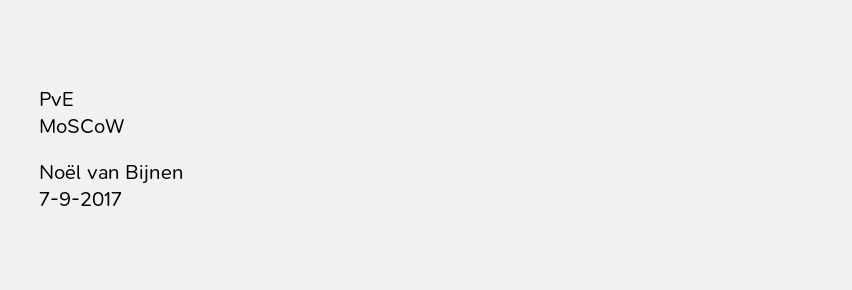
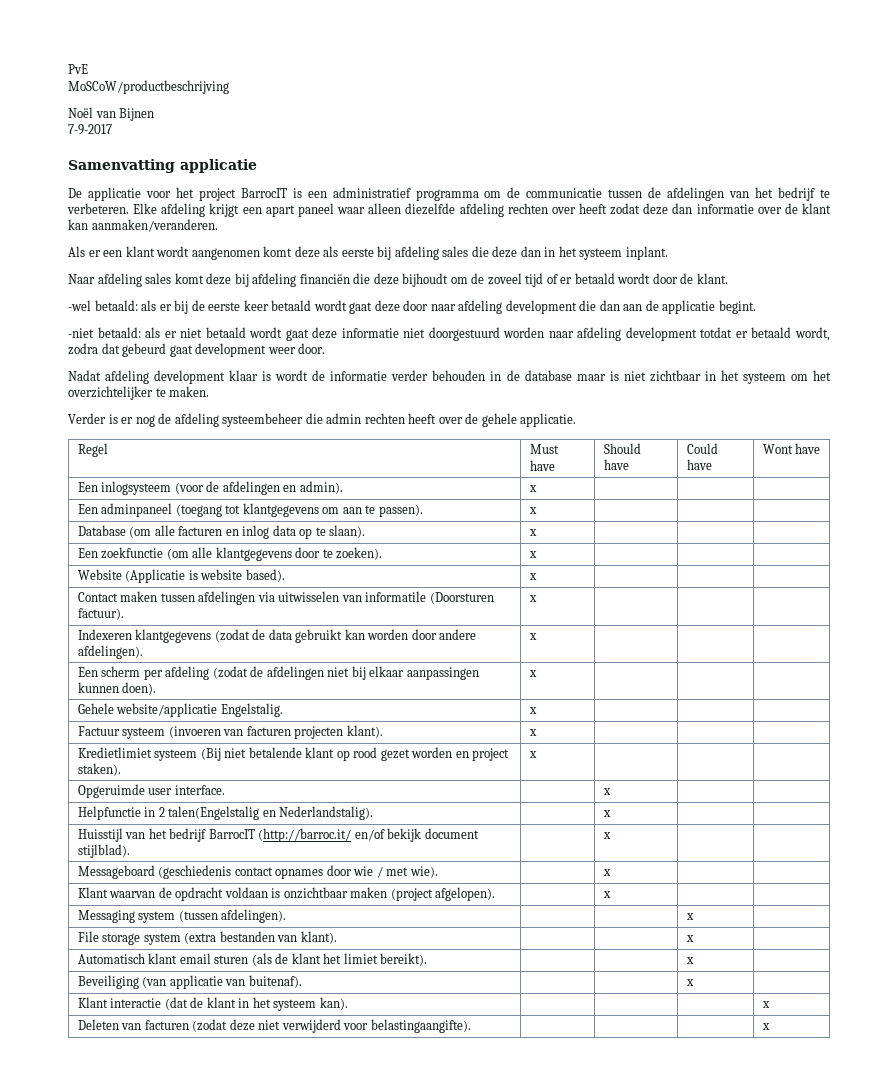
- MoSCoW
+ MoSCoW/productbeschrijving
+ Samenvatting applicatie
+ De applicatie voor het project BarrocIT is een administratief programma om de communicatie tussen de afdelingen van het bedrijf te verbeteren. Elke afdeling krijgt een apart paneel waar alleen diezelfde afdeling rechten over heeft zodat deze dan informatie over de klant kan aanmaken/veranderen.
+ Als er een klant wordt aangenomen komt deze als eerste bij afdeling sales die deze dan in het systeem inplant.
+ Naar afdeling sales komt deze bij afdeling financiën die deze bijhoudt om de zoveel tijd of er betaald wordt door de klant.
+ -wel betaald: als er bij de eerste keer betaald wordt gaat deze door naar afdeling development die dan aan de applicatie begint.
+ -niet betaald: als er niet betaald wordt gaat deze informatie niet doorgestuurd worden naar afdeling development totdat er betaald wordt, zodra dat gebeurd gaat development weer door.
+ Nadat afdeling development klaar is wordt de informatie verder behouden in de database maar is niet zichtbaar in het systeem om het overzichtelijker te maken.
+ Verder is er nog de afdeling systeembeheer die admin rechten heeft over de gehele applicatie.
+ Regel | Must have | Should have | Could have | Wont have
+ Een inlogsysteem (voor de afdelingen en admin). | x | | |
+ Een adminpaneel (toegang tot klantgegevens om aan te passen). | x | | |
+ Database (om alle facturen en inlog data op te slaan). | x | | |
+ Een zoekfunctie (om alle klantgegevens door te zoeken). | x | | |
+ Website (Applicatie is website based). | x | | |
+ Contact maken tussen afdelingen via uitwisselen van informatile (Doorsturen factuur). | x | | |
+ Indexeren klantgegevens (zodat de data gebruikt kan worden door andere afdelingen). | x | | |
+ Een scherm per afdeling (zodat de afdelingen niet bij elkaar aanpassingen kunnen doen). | x | | |
+ Gehele website/applicatie Engelstalig. | x | | |
+ Factuur systeem (invoeren van facturen projecten klant). | x | | |
+ Kredietlimiet systeem (Bij niet betalende klant op rood gezet worden en project staken). | x | | |
+ Opgeruimde user interface. | | x | |
+ Helpfunctie in 2 talen(Engelstalig en Nederlandstalig). | | x | |
+ Huisstijl van het bedrijf BarrocIT (http://barroc.it/ en/of bekijk document stijlblad). | | x | |
+ Messageboard (geschiedenis contact opnames door wie / met wie). | | x | |
+ Klant waarvan de opdracht voldaan is onzichtbaar maken (project afgelopen). | | x | |
+ Messaging system (tussen afdelingen). | | | x |
+ File storage system (extra bestanden van klant). | | | x |
+ Automatisch klant email sturen (als de klant het limiet bereikt). | | | x |
+ Beveiliging (van applicatie van buitenaf). | | | x |
+ Klant interactie (dat de klant in het systeem kan). | | | | x
+ Deleten van facturen (zodat deze niet verwijderd voor belastingaangifte). | | | | x

